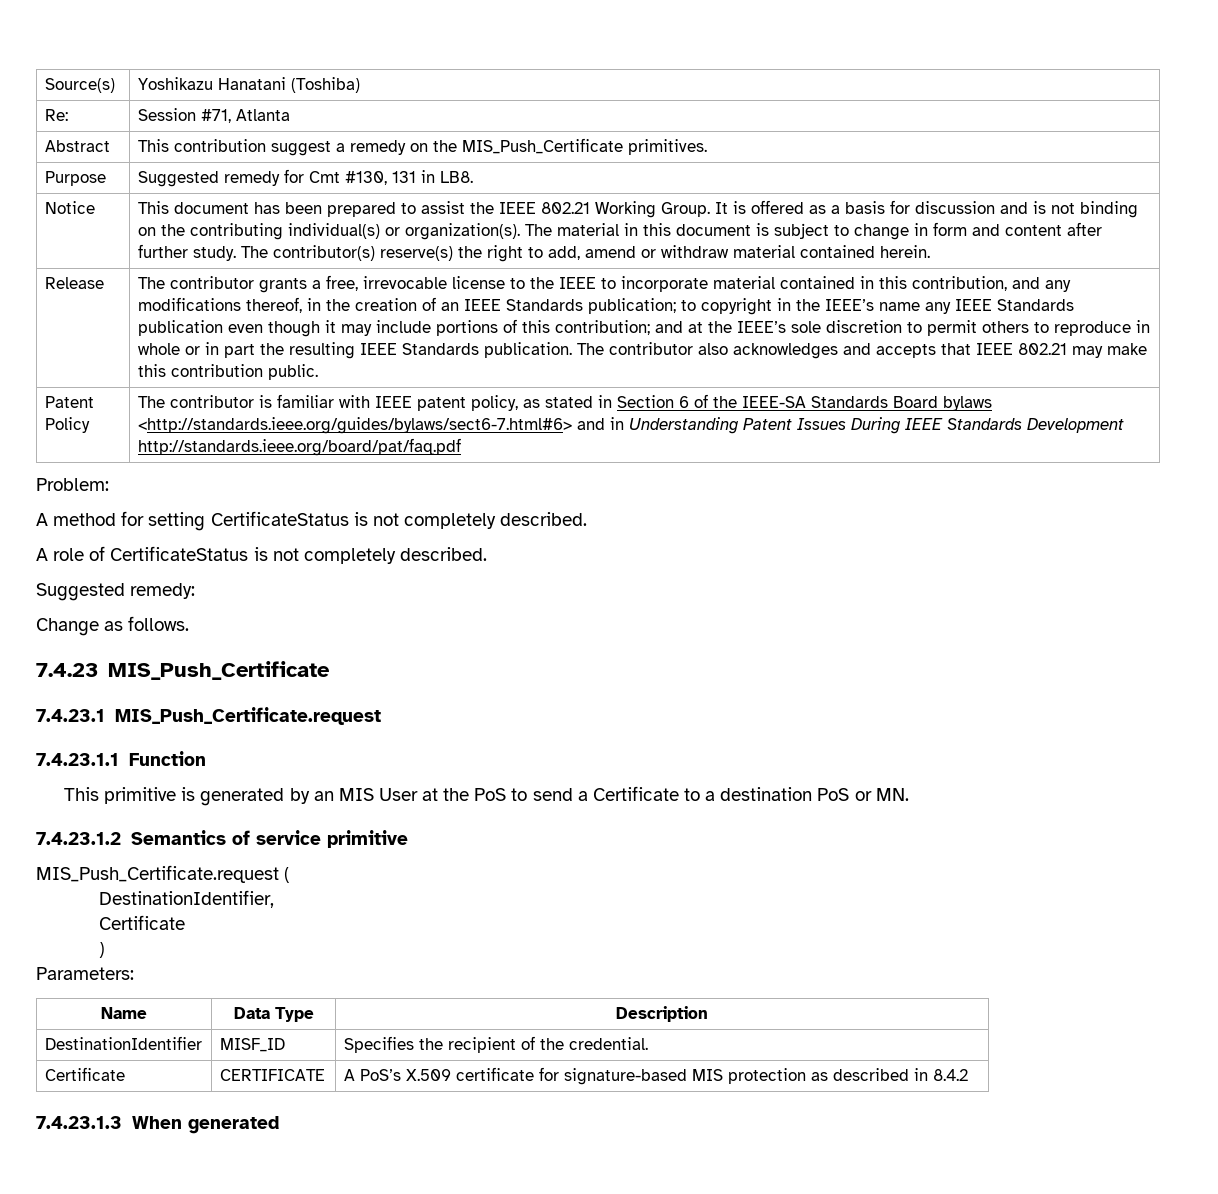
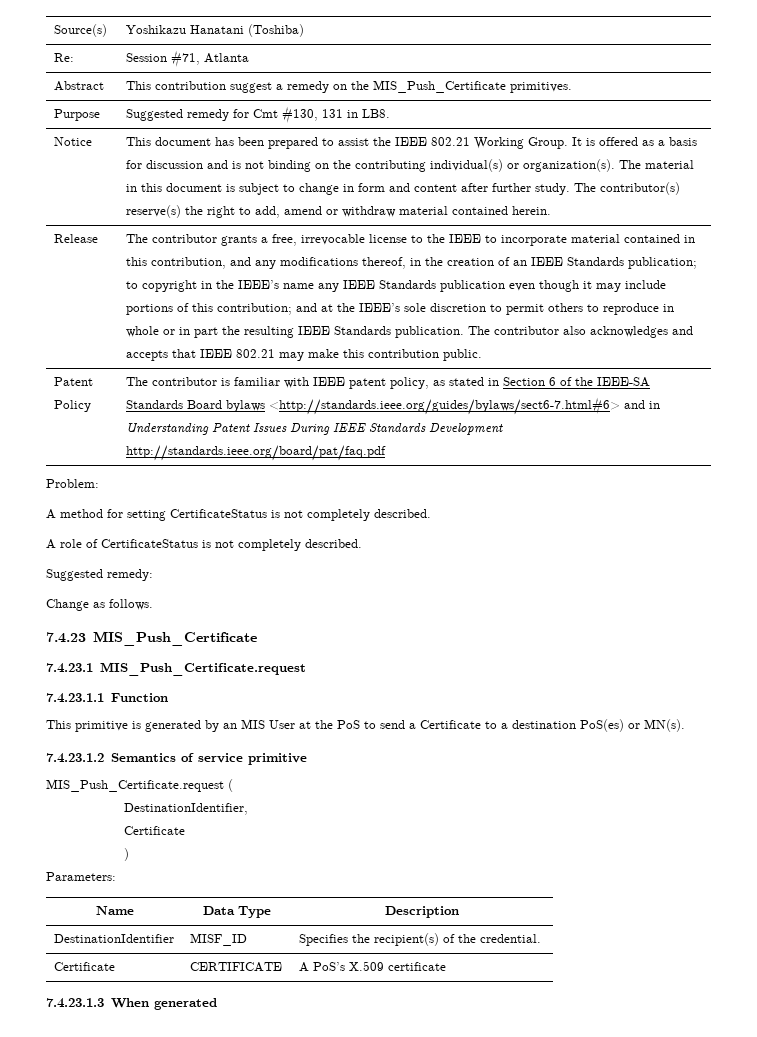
- This primitive is generated by an MIS User at the PoS to send a Certificate to a destination PoS or MN.
+ This primitive is generated by an MIS User at the PoS to send a Certificate to a destination PoS(es) or MN(s).
- DestinationIdentifier | MISF_ID | Specifies the recipient of the credential.
+ DestinationIdentifier | MISF_ID | Specifies the recipient(s) of the credential.
- Certificate | CERTIFICATE | A PoS’s X.509 certificate for signature-based MIS protection as described in 8.4.2
+ Certificate | CERTIFICATE | A PoS’s X.509 certificate

